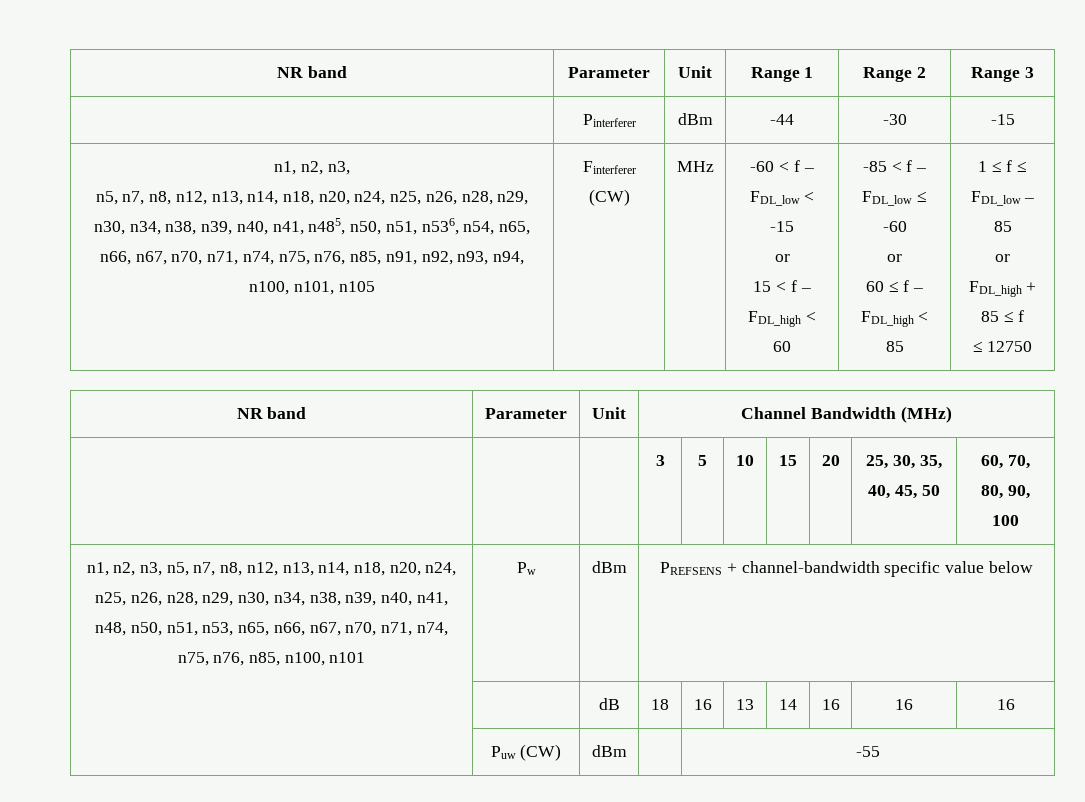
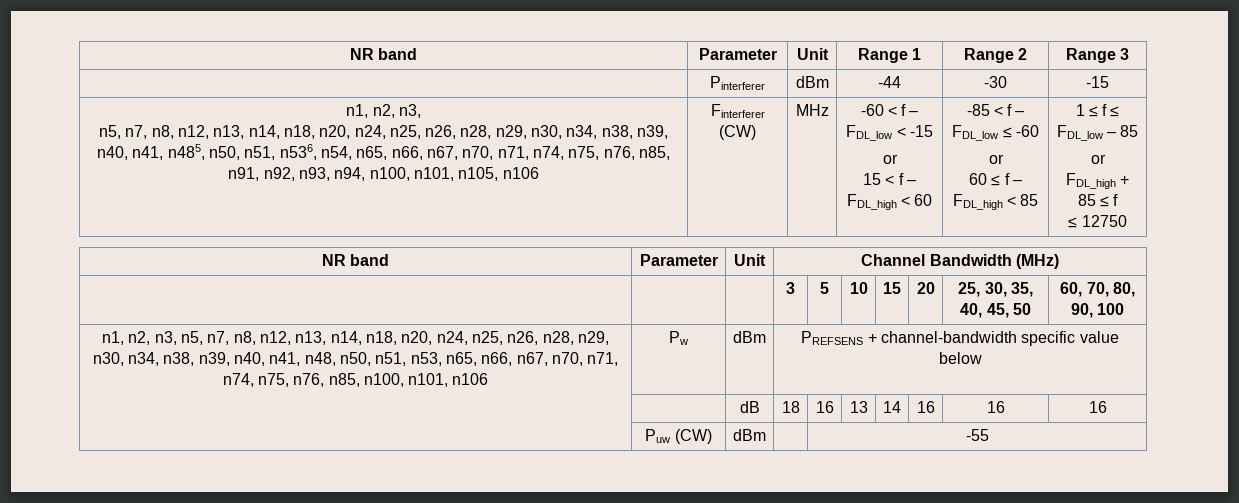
- n5, n7, n8, n12, n13, n14, n18, n20, n24, n25, n26, n28, n29, n30, n34, n38, n39, n40, n41, n485, n50, n51, n536, n54, n65, n66, n67, n70, n71, n74, n75, n76, n85, n91, n92, n93, n94, n100, n101, n105
+ n5, n7, n8, n12, n13, n14, n18, n20, n24, n25, n26, n28, n29, n30, n34, n38, n39, n40, n41, n485, n50, n51, n536, n54, n65, n66, n67, n70, n71, n74, n75, n76, n85, n91, n92, n93, n94, n100, n101, n105, n106
- n1, n2, n3, n5, n7, n8, n12, n13, n14, n18, n20, n24, n25, n26, n28, n29, n30, n34, n38, n39, n40, n41, n48, n50, n51, n53, n65, n66, n67, n70, n71, n74, n75, n76, n85, n100, n101
+ n1, n2, n3, n5, n7, n8, n12, n13, n14, n18, n20, n24, n25, n26, n28, n29, n30, n34, n38, n39, n40, n41, n48, n50, n51, n53, n65, n66, n67, n70, n71, n74, n75, n76, n85, n100, n101, n106

